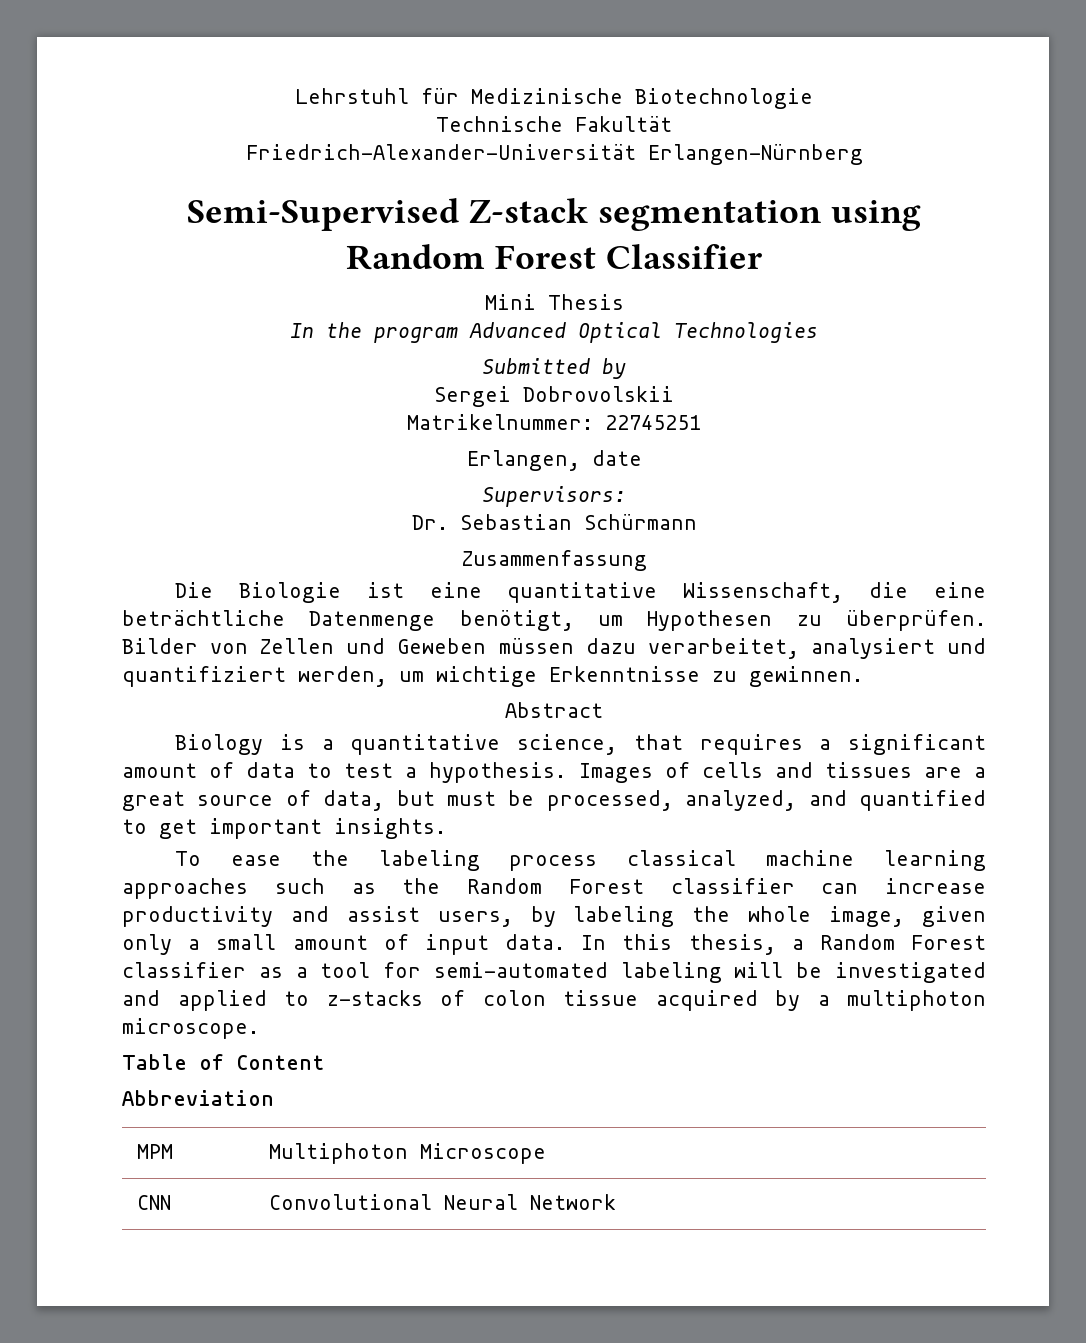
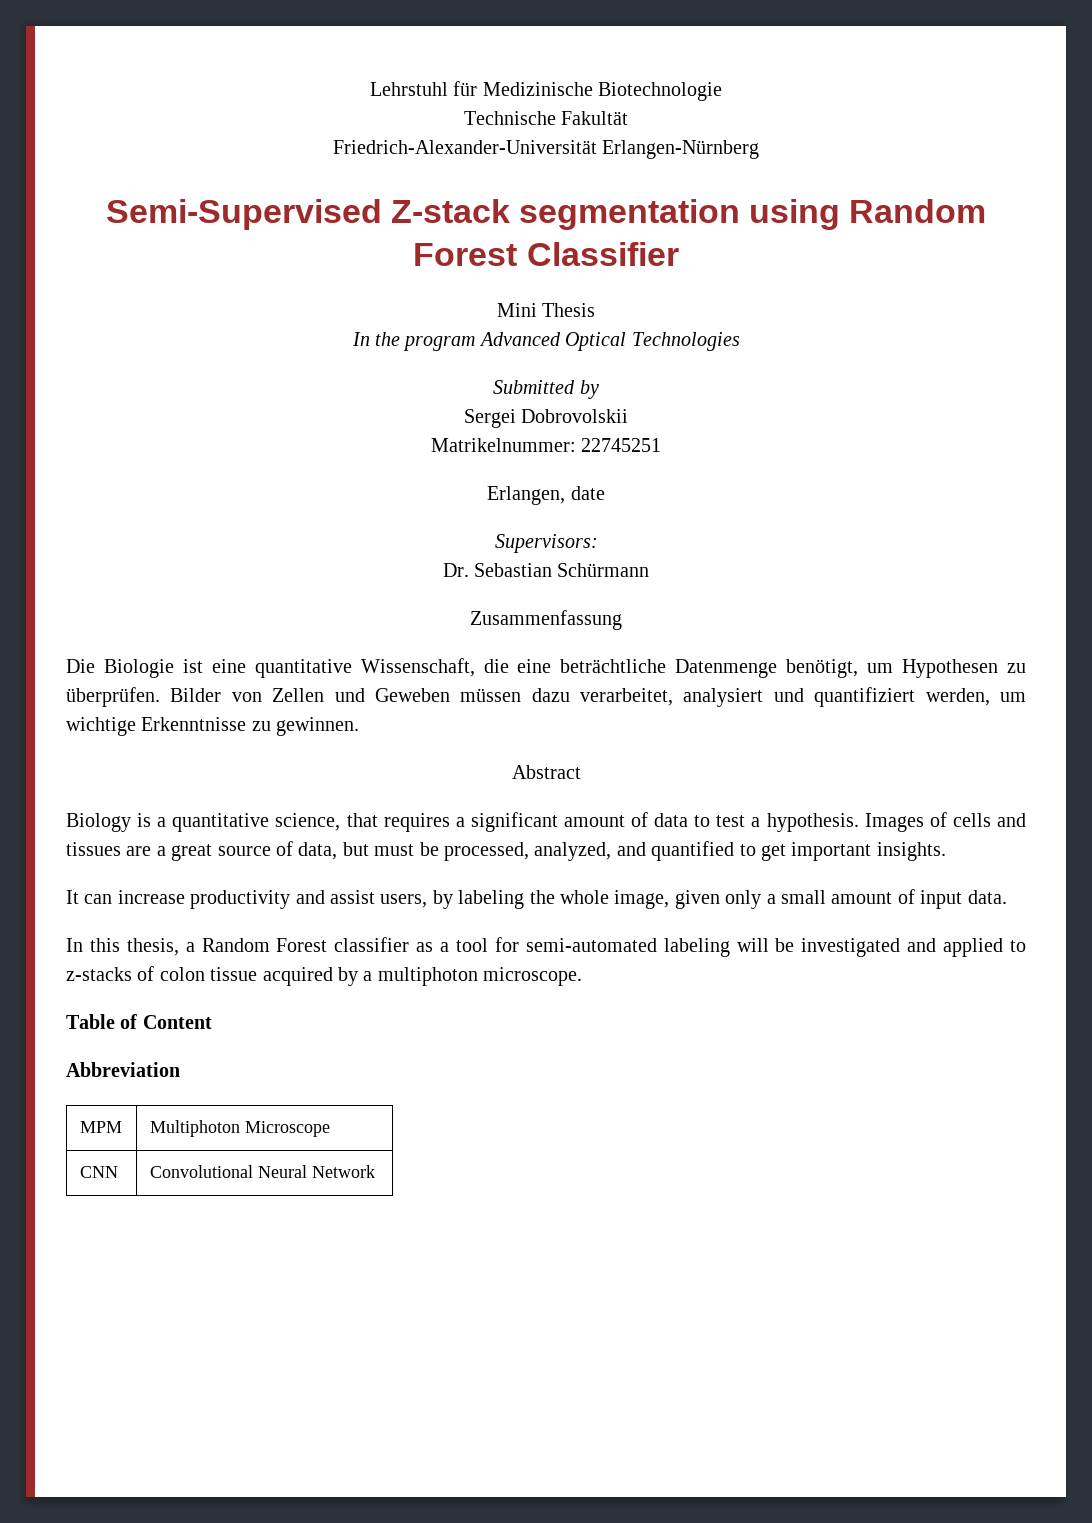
- To ease the labeling process classical machine learning approaches such as the Random Forest classifier can increase productivity and assist users, by labeling the whole image, given only a small amount of input data. In this thesis, a Random Forest classifier as a tool for semi-automated labeling will be investigated and applied to z-stacks of colon tissue acquired by a multiphoton microscope.
+ It can increase productivity and assist users, by labeling the whole image, given only a small amount of input data.
+ In this thesis, a Random Forest classifier as a tool for semi-automated labeling will be investigated and applied to z-stacks of colon tissue acquired by a multiphoton microscope.

